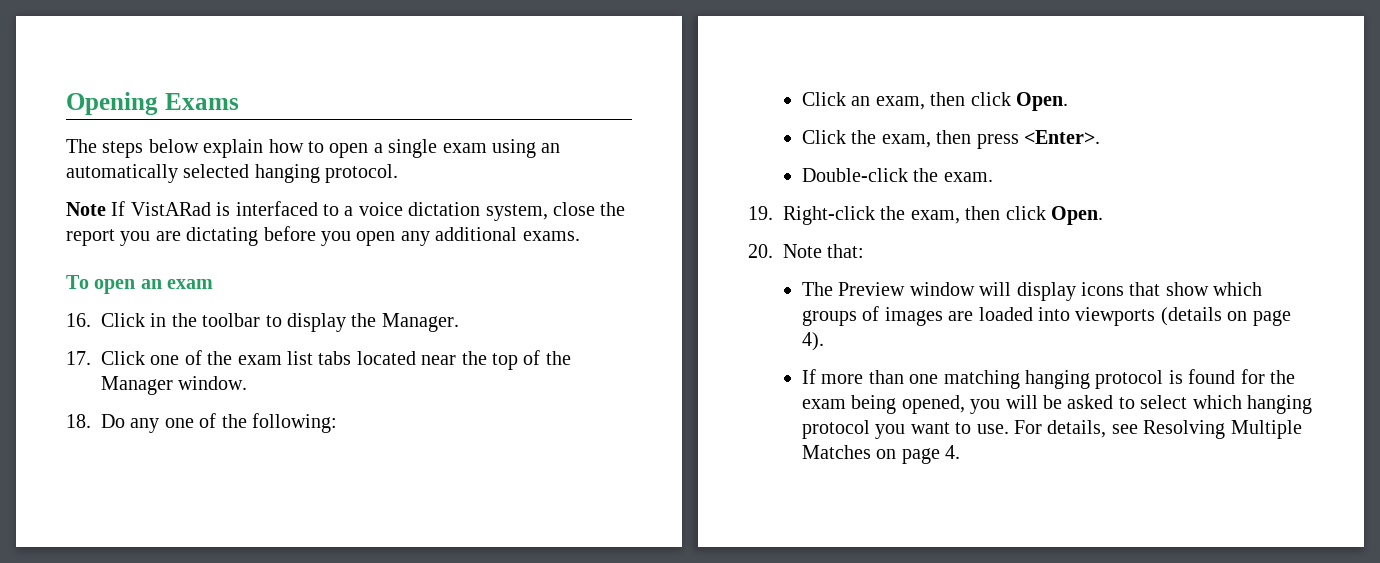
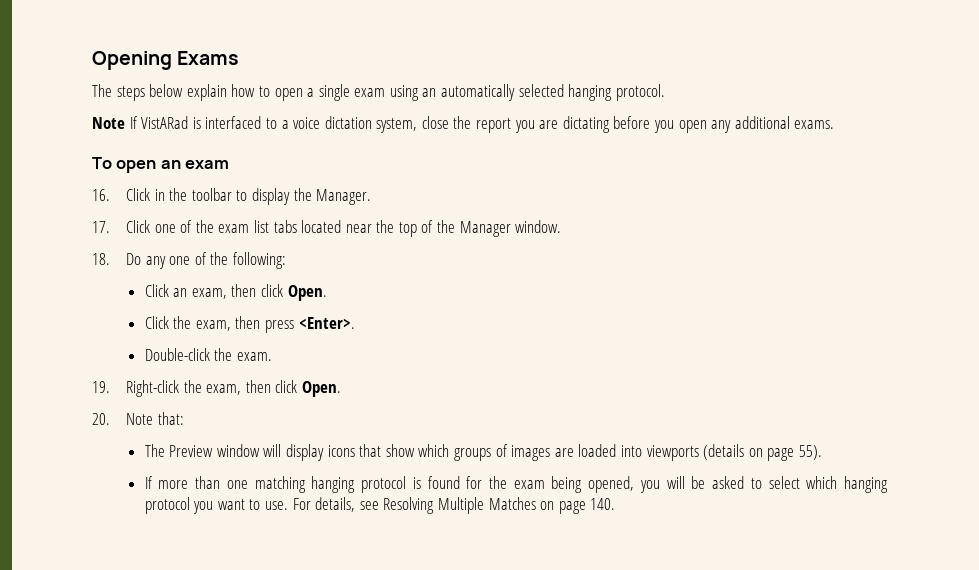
- The Preview window will display icons that show which groups of images are loaded into viewports (details on page 4).
+ The Preview window will display icons that show which groups of images are loaded into viewports (details on page 55).
- For details, see Resolving Multiple Matches on page 4.
+ For details, see Resolving Multiple Matches on page 140.

